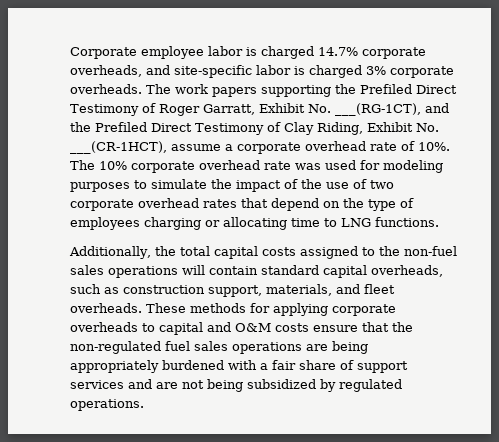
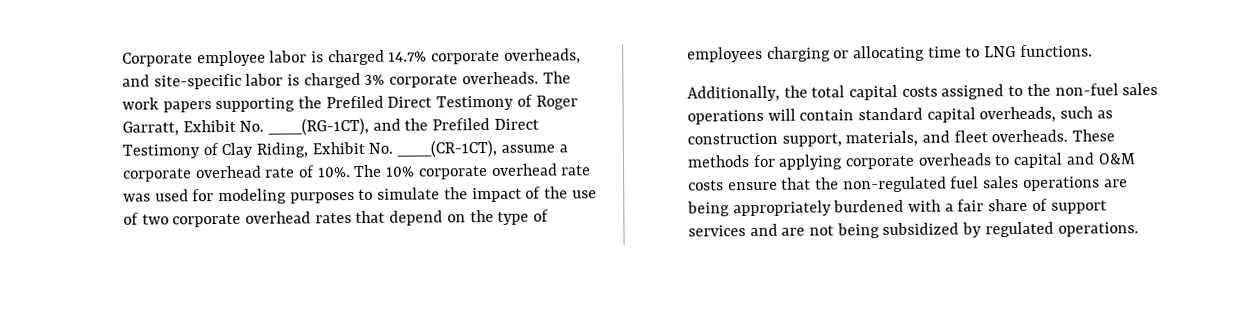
- The work papers supporting the Prefiled Direct Testimony of Roger Garratt, Exhibit No. ___(RG-1CT), and the Prefiled Direct Testimony of Clay Riding, Exhibit No. ___(CR-1HCT), assume a corporate overhead rate of 10%.
+ The work papers supporting the Prefiled Direct Testimony of Roger Garratt, Exhibit No. ___(RG-1CT), and the Prefiled Direct Testimony of Clay Riding, Exhibit No. ___(CR-1CT), assume a corporate overhead rate of 10%.

